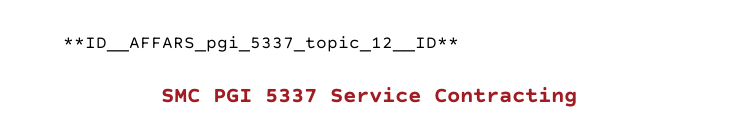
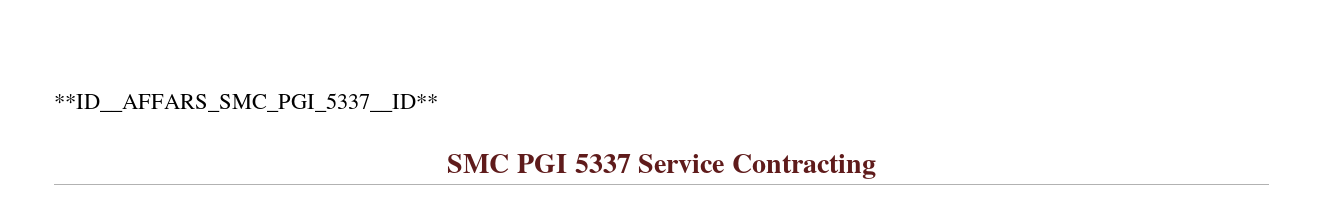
- **ID__AFFARS_pgi_5337_topic_12__ID**
+ **ID__AFFARS_SMC_PGI_5337__ID**

